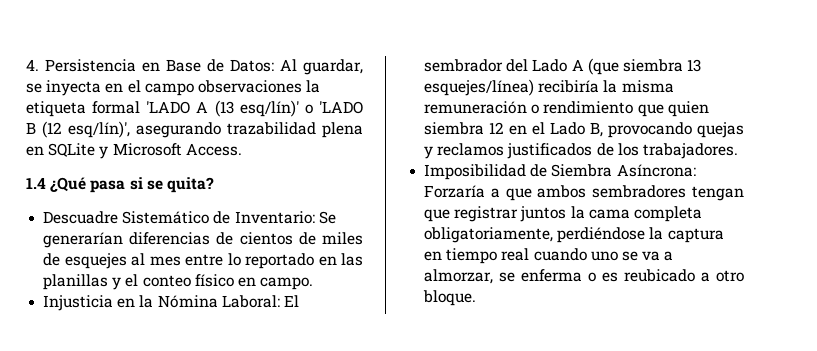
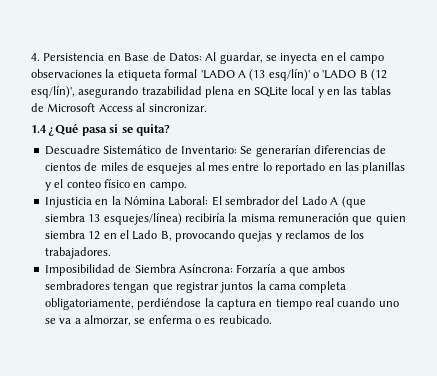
- 4. Persistencia en Base de Datos: Al guardar, se inyecta en el campo observaciones la etiqueta formal 'LADO A (13 esq/lín)' o 'LADO B (12 esq/lín)', asegurando trazabilidad plena en SQLite y Microsoft Access.
+ 4. Persistencia en Base de Datos: Al guardar, se inyecta en el campo observaciones la etiqueta formal 'LADO A (13 esq/lín)' o 'LADO B (12 esq/lín)', asegurando trazabilidad plena en SQLite local y en las tablas de Microsoft Access al sincronizar.
- Injusticia en la Nómina Laboral: El sembrador del Lado A (que siembra 13 esquejes/línea) recibiría la misma remuneración o rendimiento que quien siembra 12 en el Lado B, provocando quejas y reclamos justificados de los trabajadores.
+ Injusticia en la Nómina Laboral: El sembrador del Lado A (que siembra 13 esquejes/línea) recibiría la misma remuneración que quien siembra 12 en el Lado B, provocando quejas y reclamos de los trabajadores.
- Imposibilidad de Siembra Asíncrona: Forzaría a que ambos sembradores tengan que registrar juntos la cama completa obligatoriamente, perdiéndose la captura en tiempo real cuando uno se va a almorzar, se enferma o es reubicado a otro bloque.
+ Imposibilidad de Siembra Asíncrona: Forzaría a que ambos sembradores tengan que registrar juntos la cama completa obligatoriamente, perdiéndose la captura en tiempo real cuando uno se va a almorzar, se enferma o es reubicado.

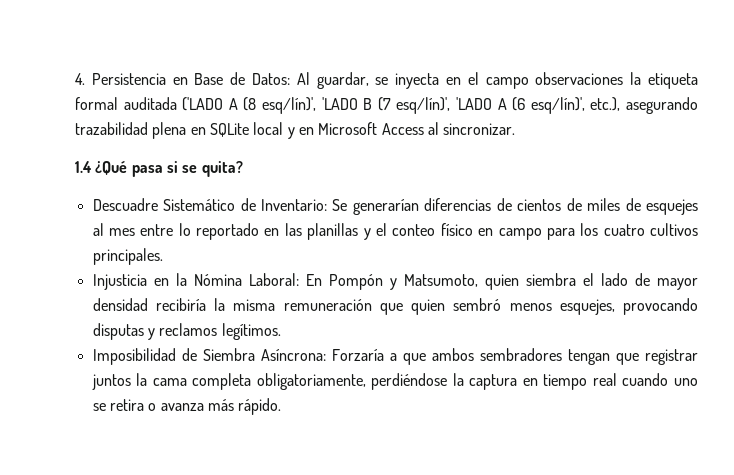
- 4. Persistencia en Base de Datos: Al guardar, se inyecta en el campo observaciones la etiqueta formal 'LADO A (13 esq/lín)' o 'LADO B (12 esq/lín)', asegurando trazabilidad plena en SQLite local y en las tablas de Microsoft Access al sincronizar.
+ 4. Persistencia en Base de Datos: Al guardar, se inyecta en el campo observaciones la etiqueta formal auditada ('LADO A (8 esq/lín)', 'LADO B (7 esq/lín)', 'LADO A (6 esq/lín)', etc.), asegurando trazabilidad plena en SQLite local y en Microsoft Access al sincronizar.
- Descuadre Sistemático de Inventario: Se generarían diferencias de cientos de miles de esquejes al mes entre lo reportado en las planillas y el conteo físico en campo.
+ Descuadre Sistemático de Inventario: Se generarían diferencias de cientos de miles de esquejes al mes entre lo reportado en las planillas y el conteo físico en campo para los cuatro cultivos principales.
- Injusticia en la Nómina Laboral: El sembrador del Lado A (que siembra 13 esquejes/línea) recibiría la misma remuneración que quien siembra 12 en el Lado B, provocando quejas y reclamos de los trabajadores.
+ Injusticia en la Nómina Laboral: En Pompón y Matsumoto, quien siembra el lado de mayor densidad recibiría la misma remuneración que quien sembró menos esquejes, provocando disputas y reclamos legítimos.
- Imposibilidad de Siembra Asíncrona: Forzaría a que ambos sembradores tengan que registrar juntos la cama completa obligatoriamente, perdiéndose la captura en tiempo real cuando uno se va a almorzar, se enferma o es reubicado.
+ Imposibilidad de Siembra Asíncrona: Forzaría a que ambos sembradores tengan que registrar juntos la cama completa obligatoriamente, perdiéndose la captura en tiempo real cuando uno se retira o avanza más rápido.

